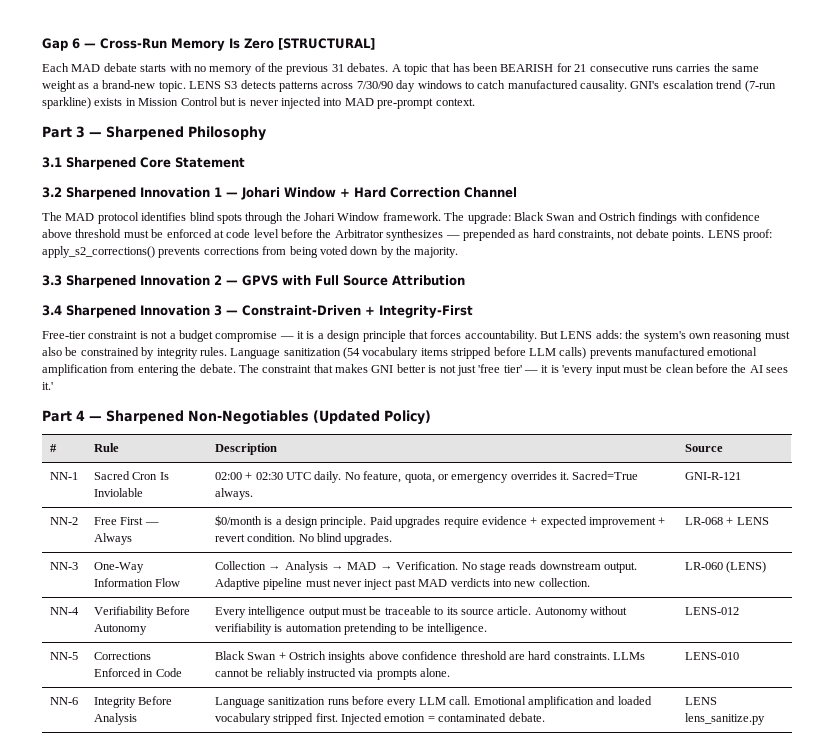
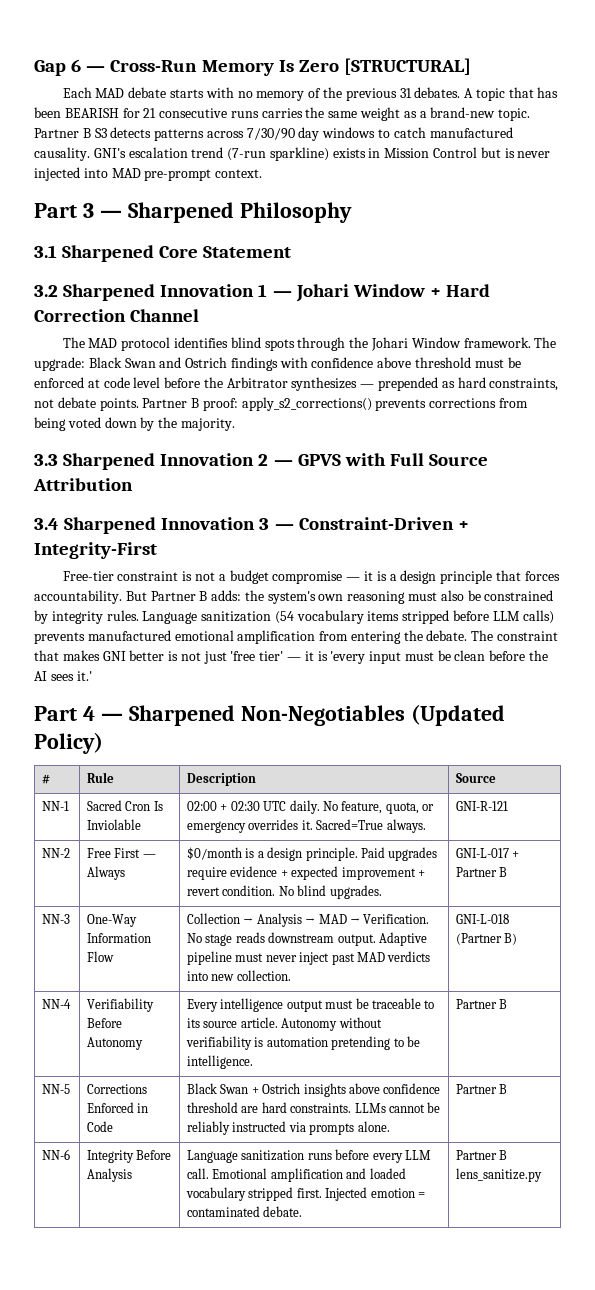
- LENS S3 detects patterns across 7/30/90 day windows to catch manufactured causality.
+ Partner B S3 detects patterns across 7/30/90 day windows to catch manufactured causality.
- LENS proof: apply_s2_corrections() prevents corrections from being voted down by the majority.
+ Partner B proof: apply_s2_corrections() prevents corrections from being voted down by the majority.
- But LENS adds: the system's own reasoning must also be constrained by integrity rules.
+ But Partner B adds: the system's own reasoning must also be constrained by integrity rules.
- NN-2 | Free First — Always | $0/month is a design principle. Paid upgrades require evidence + expected improvement + revert condition. No blind upgrades. | LR-068 + LENS
+ NN-2 | Free First — Always | $0/month is a design principle. Paid upgrades require evidence + expected improvement + revert condition. No blind upgrades. | GNI-L-017 + Partner B
- NN-3 | One-Way Information Flow | Collection → Analysis → MAD → Verification. No stage reads downstream output. Adaptive pipeline must never inject past MAD verdicts into new collection. | LR-060 (LENS)
+ NN-3 | One-Way Information Flow | Collection → Analysis → MAD → Verification. No stage reads downstream output. Adaptive pipeline must never inject past MAD verdicts into new collection. | GNI-L-018 (Partner B)
- NN-4 | Verifiability Before Autonomy | Every intelligence output must be traceable to its source article. Autonomy without verifiability is automation pretending to be intelligence. | LENS-012
+ NN-4 | Verifiability Before Autonomy | Every intelligence output must be traceable to its source article. Autonomy without verifiability is automation pretending to be intelligence. | Partner B
- NN-5 | Corrections Enforced in Code | Black Swan + Ostrich insights above confidence threshold are hard constraints. LLMs cannot be reliably instructed via prompts alone. | LENS-010
+ NN-5 | Corrections Enforced in Code | Black Swan + Ostrich insights above confidence threshold are hard constraints. LLMs cannot be reliably instructed via prompts alone. | Partner B
- NN-6 | Integrity Before Analysis | Language sanitization runs before every LLM call. Emotional amplification and loaded vocabulary stripped first. Injected emotion = contaminated debate. | LENS lens_sanitize.py
+ NN-6 | Integrity Before Analysis | Language sanitization runs before every LLM call. Emotional amplification and loaded vocabulary stripped first. Injected emotion = contaminated debate. | Partner B lens_sanitize.py

